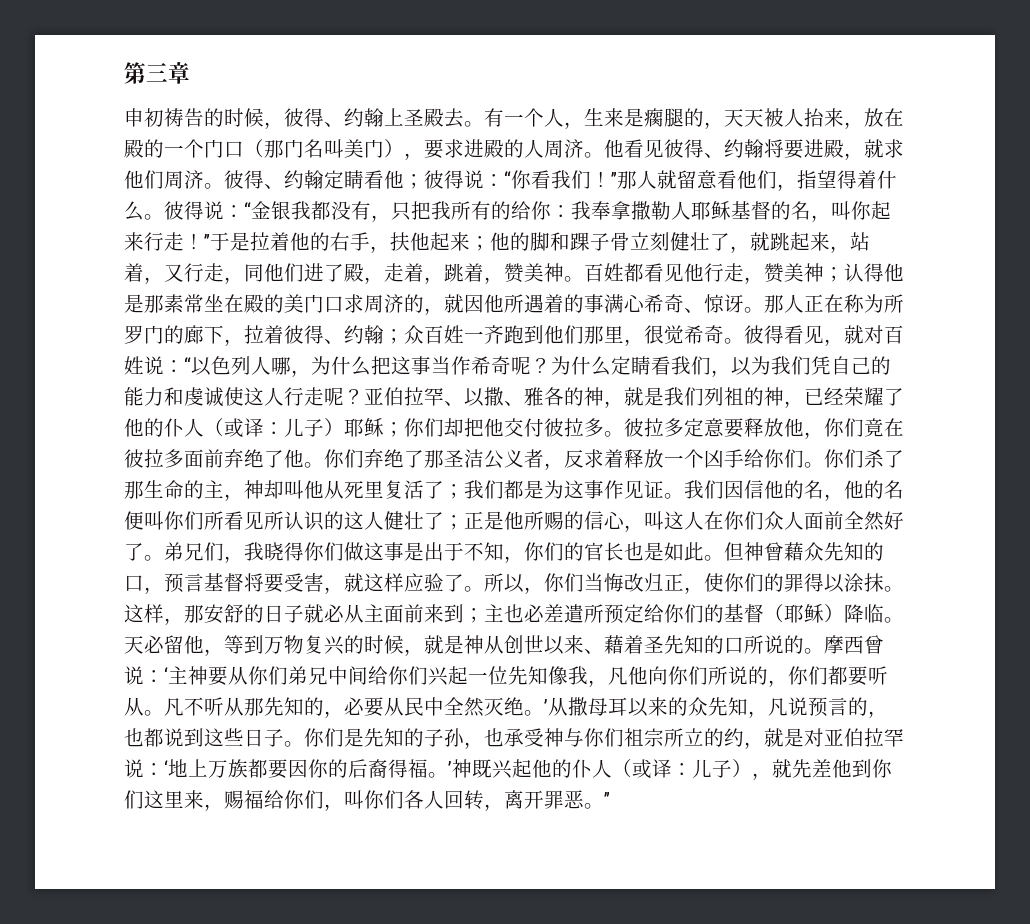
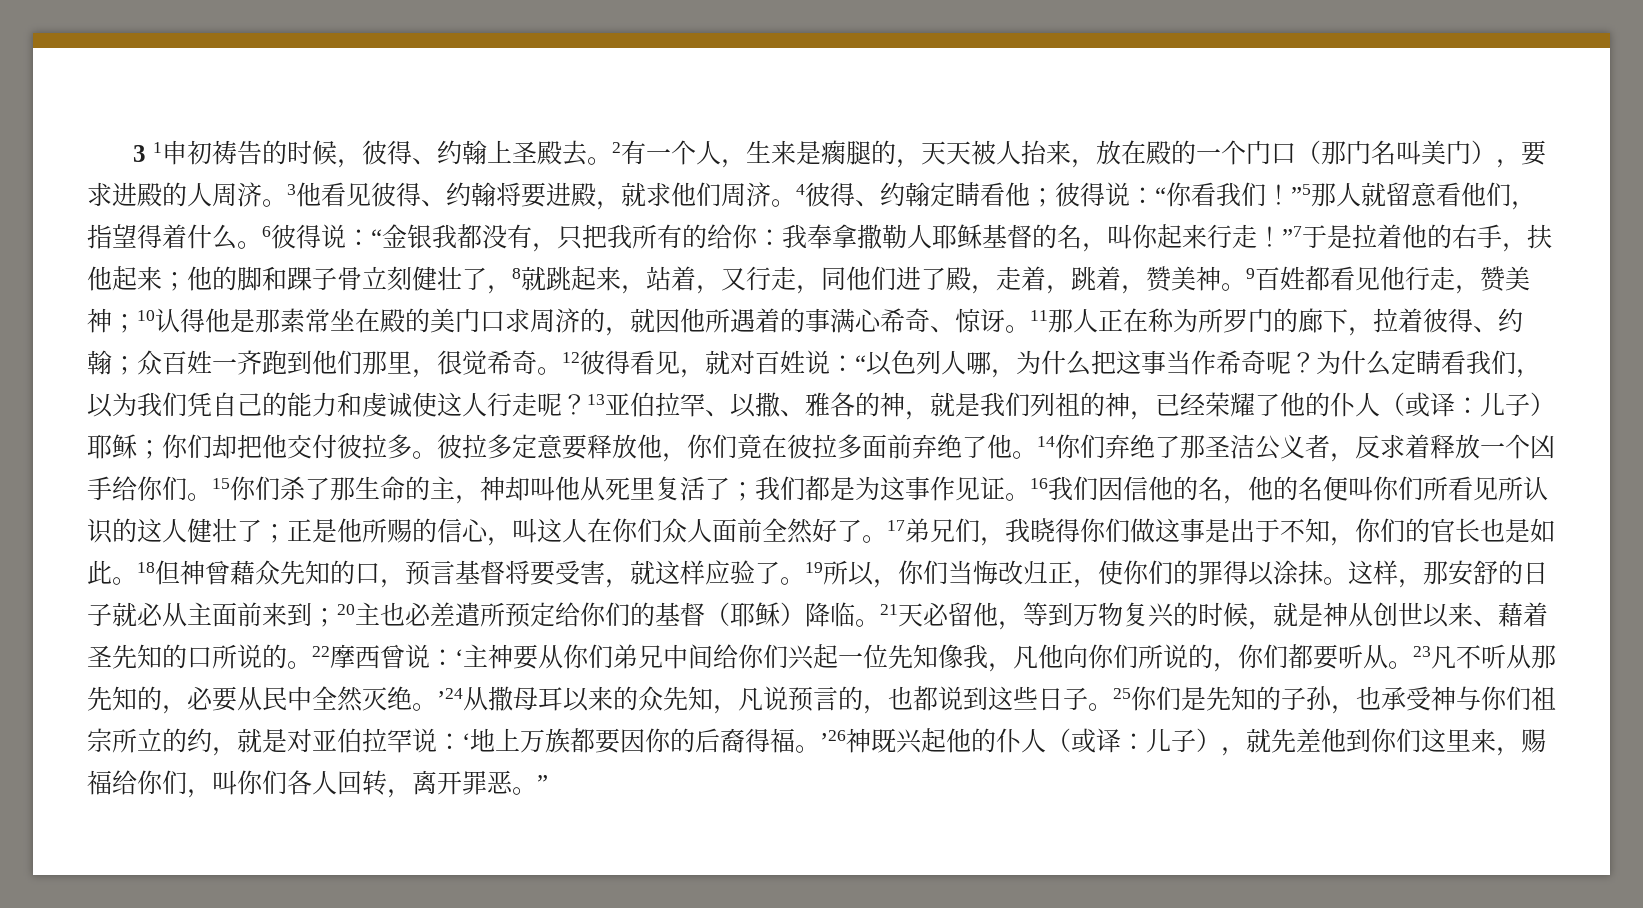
- 第三章
- 申初祷告的时候，彼得、约翰上圣殿去。
+ 3 1申初祷告的时候，彼得、约翰上圣殿去。
- 有一个人，生来是瘸腿的，天天被人抬来，放在殿的一个门口（那门名叫美门），要求进殿的人周济。
+ 2有一个人，生来是瘸腿的，天天被人抬来，放在殿的一个门口（那门名叫美门），要求进殿的人周济。
- 他看见彼得、约翰将要进殿，就求他们周济。
+ 3他看见彼得、约翰将要进殿，就求他们周济。
- 彼得、约翰定睛看他；彼得说：“你看我们！”那人就留意看他们，指望得着什么。
+ 4彼得、约翰定睛看他；彼得说：“你看我们！”5那人就留意看他们，指望得着什么。
- 彼得说：“金银我都没有，只把我所有的给你：我奉拿撒勒人耶稣基督的名，叫你起来行走！”于是拉着他的右手，扶他起来；他的脚和踝子骨立刻健壮了，就跳起来，站着，又行走，同他们进了殿，走着，跳着，赞美神。
+ 6彼得说：“金银我都没有，只把我所有的给你：我奉拿撒勒人耶稣基督的名，叫你起来行走！”7于是拉着他的右手，扶他起来；他的脚和踝子骨立刻健壮了，8就跳起来，站着，又行走，同他们进了殿，走着，跳着，赞美神。
- 百姓都看见他行走，赞美神；认得他是那素常坐在殿的美门口求周济的，就因他所遇着的事满心希奇、惊讶。
+ 9百姓都看见他行走，赞美神；10认得他是那素常坐在殿的美门口求周济的，就因他所遇着的事满心希奇、惊讶。
- 那人正在称为所罗门的廊下，拉着彼得、约翰；众百姓一齐跑到他们那里，很觉希奇。
+ 11那人正在称为所罗门的廊下，拉着彼得、约翰；众百姓一齐跑到他们那里，很觉希奇。
- 彼得看见，就对百姓说：“以色列人哪，为什么把这事当作希奇呢？
+ 12彼得看见，就对百姓说：“以色列人哪，为什么把这事当作希奇呢？
- 亚伯拉罕、以撒、雅各的神，就是我们列祖的神，已经荣耀了他的仆人（或译：儿子）耶稣；你们却把他交付彼拉多。
+ 13亚伯拉罕、以撒、雅各的神，就是我们列祖的神，已经荣耀了他的仆人（或译：儿子）耶稣；你们却把他交付彼拉多。
- 你们弃绝了那圣洁公义者，反求着释放一个凶手给你们。
+ 14你们弃绝了那圣洁公义者，反求着释放一个凶手给你们。
- 你们杀了那生命的主，神却叫他从死里复活了；我们都是为这事作见证。
+ 15你们杀了那生命的主，神却叫他从死里复活了；我们都是为这事作见证。
- 我们因信他的名，他的名便叫你们所看见所认识的这人健壮了；正是他所赐的信心，叫这人在你们众人面前全然好了。
+ 16我们因信他的名，他的名便叫你们所看见所认识的这人健壮了；正是他所赐的信心，叫这人在你们众人面前全然好了。
- 弟兄们，我晓得你们做这事是出于不知，你们的官长也是如此。
+ 17弟兄们，我晓得你们做这事是出于不知，你们的官长也是如此。
- 但神曾藉众先知的口，预言基督将要受害，就这样应验了。
+ 18但神曾藉众先知的口，预言基督将要受害，就这样应验了。
- 所以，你们当悔改归正，使你们的罪得以涂抹。
+ 19所以，你们当悔改归正，使你们的罪得以涂抹。
- 这样，那安舒的日子就必从主面前来到；主也必差遣所预定给你们的基督（耶稣）降临。
+ 这样，那安舒的日子就必从主面前来到；20主也必差遣所预定给你们的基督（耶稣）降临。
- 天必留他，等到万物复兴的时候，就是神从创世以来、藉着圣先知的口所说的。
+ 21天必留他，等到万物复兴的时候，就是神从创世以来、藉着圣先知的口所说的。
- 摩西曾说：‘主神要从你们弟兄中间给你们兴起一位先知像我，凡他向你们所说的，你们都要听从。
+ 22摩西曾说：‘主神要从你们弟兄中间给你们兴起一位先知像我，凡他向你们所说的，你们都要听从。
- 凡不听从那先知的，必要从民中全然灭绝。’从撒母耳以来的众先知，凡说预言的，也都说到这些日子。
+ 23凡不听从那先知的，必要从民中全然灭绝。’24从撒母耳以来的众先知，凡说预言的，也都说到这些日子。
- 你们是先知的子孙，也承受神与你们祖宗所立的约，就是对亚伯拉罕说：‘地上万族都要因你的后裔得福。’神既兴起他的仆人（或译：儿子），就先差他到你们这里来，赐福给你们，叫你们各人回转，离开罪恶。”
+ 25你们是先知的子孙，也承受神与你们祖宗所立的约，就是对亚伯拉罕说：‘地上万族都要因你的后裔得福。’26神既兴起他的仆人（或译：儿子），就先差他到你们这里来，赐福给你们，叫你们各人回转，离开罪恶。”

